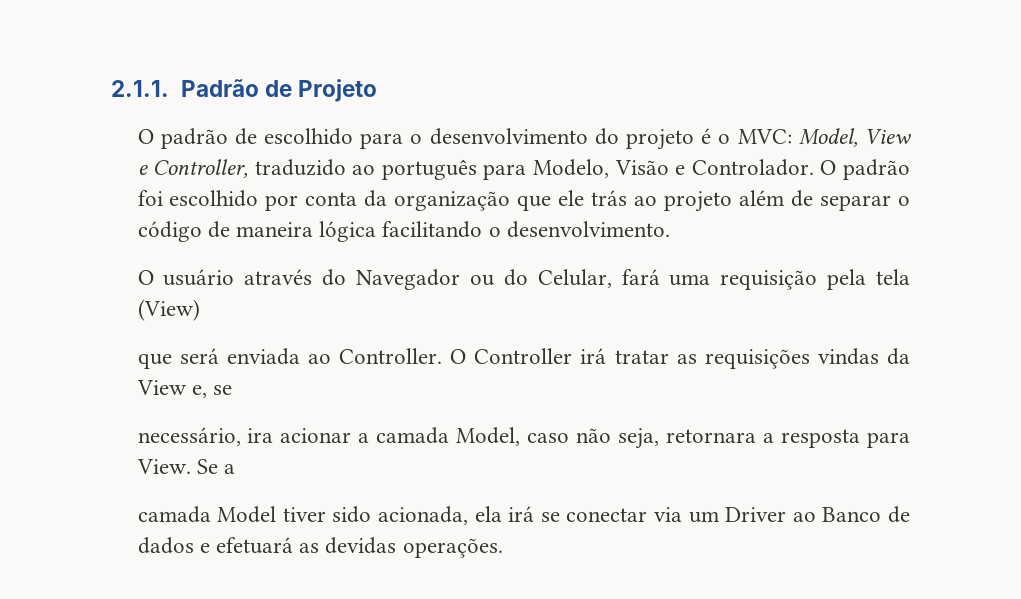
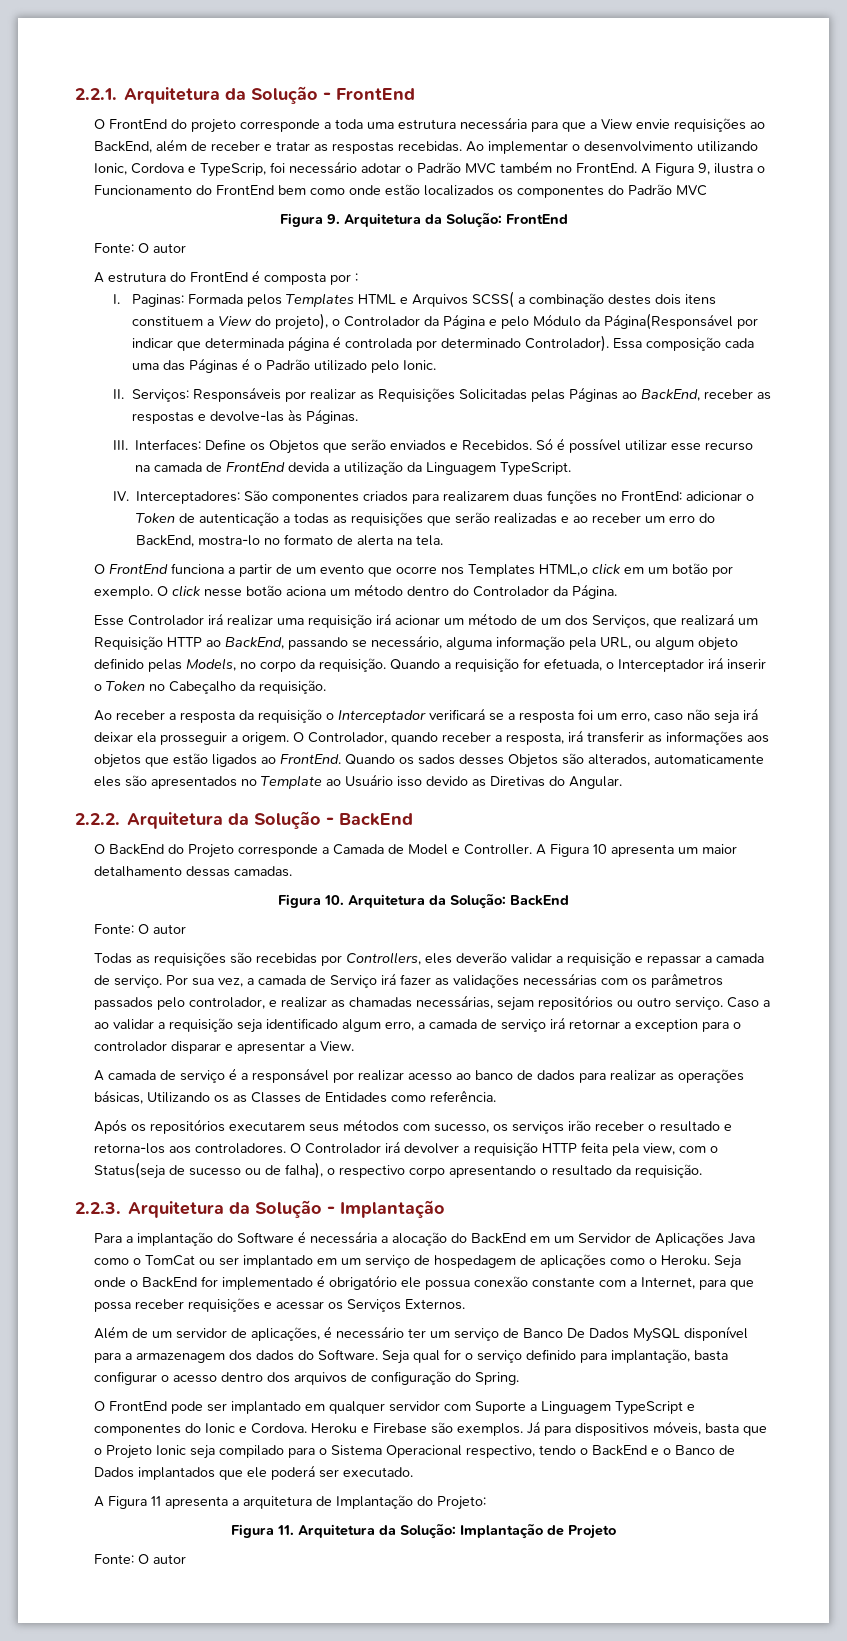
- 2.1.1. Padrão de Projeto
- O padrão de escolhido para o desenvolvimento do projeto é o MVC: Model, View e Controller, traduzido ao português para Modelo, Visão e Controlador. O padrão foi escolhido por conta da organização que ele trás ao projeto além de separar o código de maneira lógica facilitando o desenvolvimento.
- O usuário através do Navegador ou do Celular, fará uma requisição pela tela (View)
- que será enviada ao Controller. O Controller irá tratar as requisições vindas da View e, se
- necessário, ira acionar a camada Model, caso não seja, retornara a resposta para View. Se a
- camada Model tiver sido acionada, ela irá se conectar via um Driver ao Banco de dados e efetuará as devidas operações.
+ 2.2.1. Arquitetura da Solução - FrontEnd
+ O FrontEnd do projeto corresponde a toda uma estrutura necessária para que a View envie requisições ao BackEnd, além de receber e tratar as respostas recebidas. Ao implementar o desenvolvimento utilizando Ionic, Cordova e TypeScrip, foi necessário adotar o Padrão MVC também no FrontEnd. A Figura 9, ilustra o Funcionamento do FrontEnd bem como onde estão localizados os componentes do Padrão MVC
+ Figura 9. Arquitetura da Solução: FrontEnd
+ Fonte: O autor
+ A estrutura do FrontEnd é composta por :
+ I. Paginas: Formada pelos Templates HTML e Arquivos SCSS( a combinação destes dois itens constituem a View do projeto), o Controlador da Página e pelo Módulo da Página(Responsável por indicar que determinada página é controlada por determinado Controlador). Essa composição cada uma das Páginas é o Padrão utilizado pelo Ionic.
+ II. Serviços: Responsáveis por realizar as Requisições Solicitadas pelas Páginas ao BackEnd, receber as respostas e devolve-las às Páginas.
+ III. Interfaces: Define os Objetos que serão enviados e Recebidos. Só é possível utilizar esse recurso na camada de FrontEnd devida a utilização da Linguagem TypeScript.
+ IV. Interceptadores: São componentes criados para realizarem duas funções no FrontEnd: adicionar o Token de autenticação a todas as requisições que serão realizadas e ao receber um erro do BackEnd, mostra-lo no formato de alerta na tela.
+ O FrontEnd funciona a partir de um evento que ocorre nos Templates HTML,o click em um botão por exemplo. O click nesse botão aciona um método dentro do Controlador da Página.
+ Esse Controlador irá realizar uma requisição irá acionar um método de um dos Serviços, que realizará um Requisição HTTP ao BackEnd, passando se necessário, alguma informação pela URL, ou algum objeto definido pelas Models, no corpo da requisição. Quando a requisição for efetuada, o Interceptador irá inserir o Token no Cabeçalho da requisição.
+ Ao receber a resposta da requisição o Interceptador verificará se a resposta foi um erro, caso não seja irá deixar ela prosseguir a origem. O Controlador, quando receber a resposta, irá transferir as informações aos objetos que estão ligados ao FrontEnd. Quando os sados desses Objetos são alterados, automaticamente eles são apresentados no Template ao Usuário isso devido as Diretivas do Angular.
+ 2.2.2. Arquitetura da Solução - BackEnd
+ O BackEnd do Projeto corresponde a Camada de Model e Controller. A Figura 10 apresenta um maior detalhamento dessas camadas.
+ Figura 10. Arquitetura da Solução: BackEnd
+ Fonte: O autor
+ Todas as requisições são recebidas por Controllers, eles deverão validar a requisição e repassar a camada de serviço. Por sua vez, a camada de Serviço irá fazer as validações necessárias com os parâmetros passados pelo controlador, e realizar as chamadas necessárias, sejam repositórios ou outro serviço. Caso a ao validar a requisição seja identificado algum erro, a camada de serviço irá retornar a exception para o controlador disparar e apresentar a View.
+ A camada de serviço é a responsável por realizar acesso ao banco de dados para realizar as operações básicas, Utilizando os as Classes de Entidades como referência.
+ Após os repositórios executarem seus métodos com sucesso, os serviços irão receber o resultado e retorna-los aos controladores. O Controlador irá devolver a requisição HTTP feita pela view, com o Status(seja de sucesso ou de falha), o respectivo corpo apresentando o resultado da requisição.
+ 2.2.3. Arquitetura da Solução - Implantação
+ Para a implantação do Software é necessária a alocação do BackEnd em um Servidor de Aplicações Java como o TomCat ou ser implantado em um serviço de hospedagem de aplicações como o Heroku. Seja onde o BackEnd for implementado é obrigatório ele possua conexão constante com a Internet, para que possa receber requisições e acessar os Serviços Externos.
+ Além de um servidor de aplicações, é necessário ter um serviço de Banco De Dados MySQL disponível para a armazenagem dos dados do Software. Seja qual for o serviço definido para implantação, basta configurar o acesso dentro dos arquivos de configuração do Spring.
+ O FrontEnd pode ser implantado em qualquer servidor com Suporte a Linguagem TypeScript e componentes do Ionic e Cordova. Heroku e Firebase são exemplos. Já para dispositivos móveis, basta que o Projeto Ionic seja compilado para o Sistema Operacional respectivo, tendo o BackEnd e o Banco de Dados implantados que ele poderá ser executado.
+ A Figura 11 apresenta a arquitetura de Implantação do Projeto:
+ Figura 11. Arquitetura da Solução: Implantação de Projeto
+ Fonte: O autor

